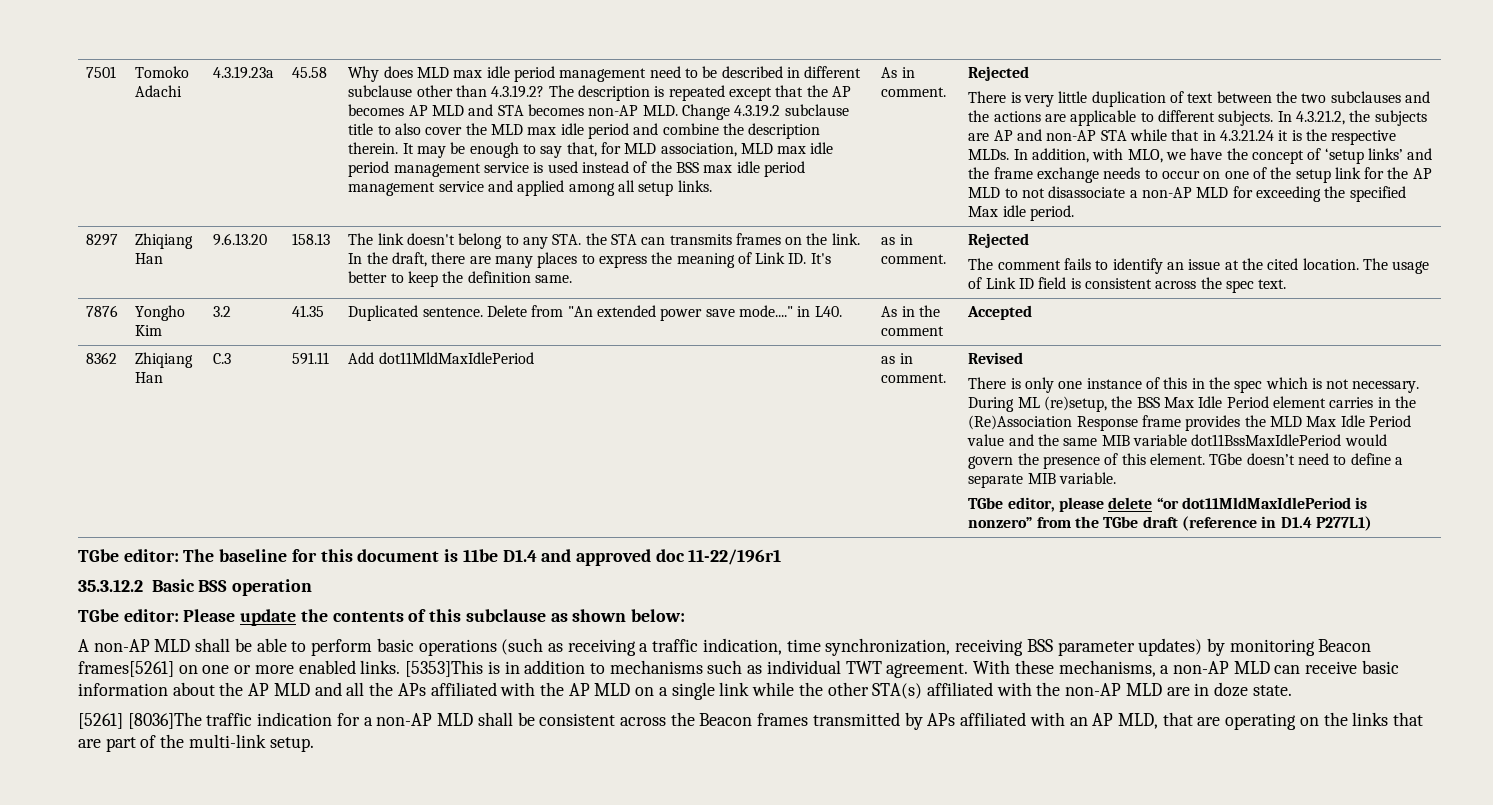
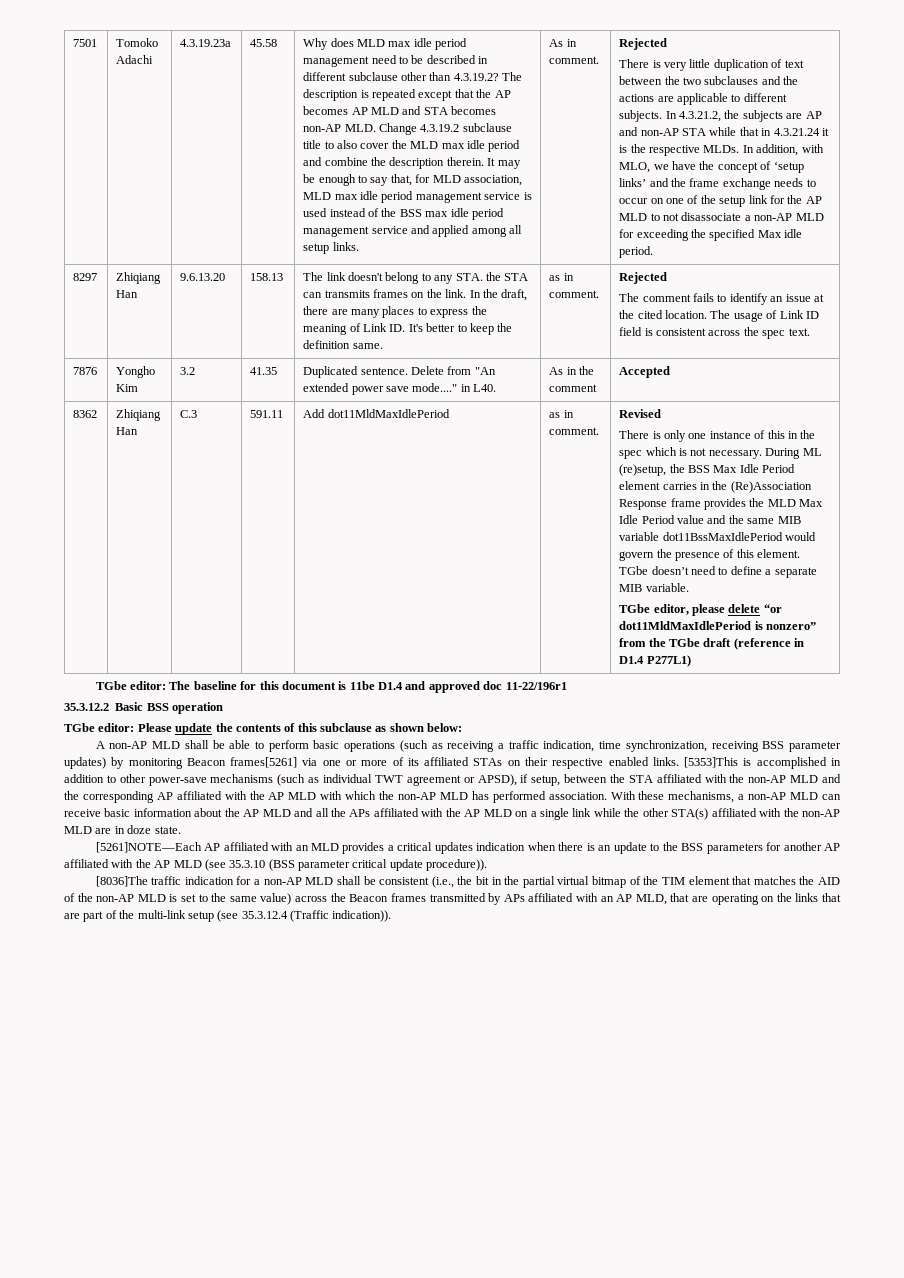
- A non-AP MLD shall be able to perform basic operations (such as receiving a traffic indication, time synchronization, receiving BSS parameter updates) by monitoring Beacon frames[5261] on one or more enabled links.
+ A non-AP MLD shall be able to perform basic operations (such as receiving a traffic indication, time synchronization, receiving BSS parameter updates) by monitoring Beacon frames[5261] via one or more of its affiliated STAs on their respective enabled links.
- [5353]This is in addition to mechanisms such as individual TWT agreement.
+ [5353]This is accomplished in addition to other power-save mechanisms (such as individual TWT agreement or APSD), if setup, between the STA affiliated with the non-AP MLD and the corresponding AP affiliated with the AP MLD with which the non-AP MLD has performed association.
- [5261] [8036]The traffic indication for a non-AP MLD shall be consistent across the Beacon frames transmitted by APs affiliated with an AP MLD, that are operating on the links that are part of the multi-link setup.
+ [5261]NOTE—Each AP affiliated with an MLD provides a critical updates indication when there is an update to the BSS parameters for another AP affiliated with the AP MLD (see 35.3.10 (BSS parameter critical update procedure)).
+ [8036]The traffic indication for a non-AP MLD shall be consistent (i.e., the bit in the partial virtual bitmap of the TIM element that matches the AID of the non-AP MLD is set to the same value) across the Beacon frames transmitted by APs affiliated with an AP MLD, that are operating on the links that are part of the multi-link setup (see 35.3.12.4 (Traffic indication)).

